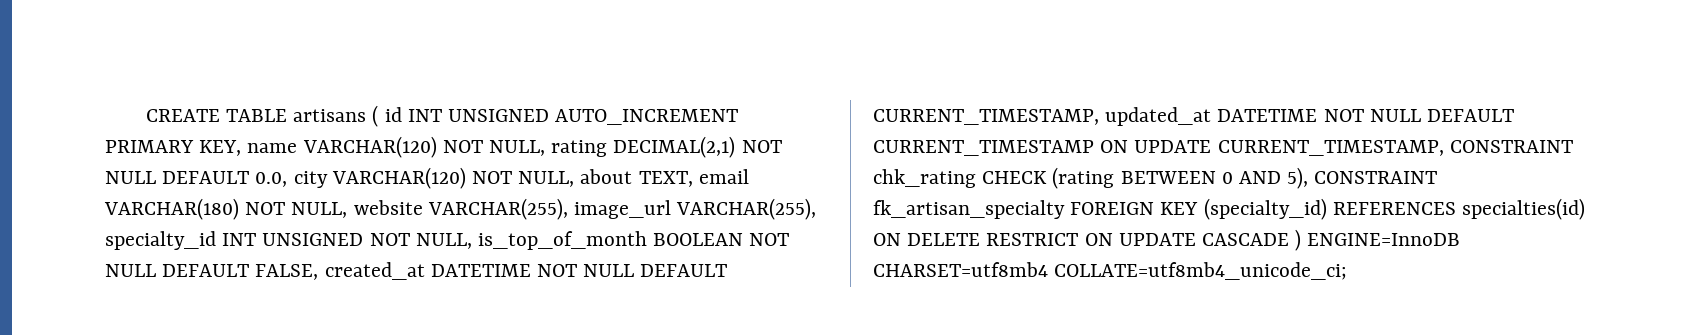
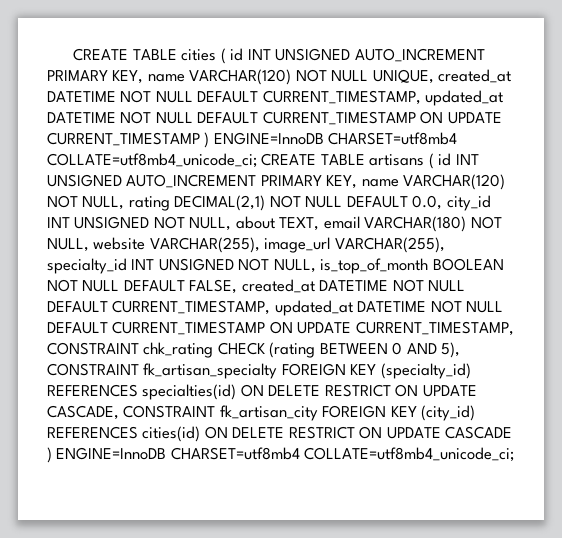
- CREATE TABLE artisans ( id INT UNSIGNED AUTO_INCREMENT PRIMARY KEY, name VARCHAR(120) NOT NULL, rating DECIMAL(2,1) NOT NULL DEFAULT 0.0, city VARCHAR(120) NOT NULL, about TEXT, email VARCHAR(180) NOT NULL, website VARCHAR(255), image_url VARCHAR(255), specialty_id INT UNSIGNED NOT NULL, is_top_of_month BOOLEAN NOT NULL DEFAULT FALSE, created_at DATETIME NOT NULL DEFAULT CURRENT_TIMESTAMP, updated_at DATETIME NOT NULL DEFAULT CURRENT_TIMESTAMP ON UPDATE CURRENT_TIMESTAMP, CONSTRAINT chk_rating CHECK (rating BETWEEN 0 AND 5), CONSTRAINT fk_artisan_specialty FOREIGN KEY (specialty_id) REFERENCES specialties(id) ON DELETE RESTRICT ON UPDATE CASCADE ) ENGINE=InnoDB CHARSET=utf8mb4 COLLATE=utf8mb4_unicode_ci;
+ CREATE TABLE cities ( id INT UNSIGNED AUTO_INCREMENT PRIMARY KEY, name VARCHAR(120) NOT NULL UNIQUE, created_at DATETIME NOT NULL DEFAULT CURRENT_TIMESTAMP, updated_at DATETIME NOT NULL DEFAULT CURRENT_TIMESTAMP ON UPDATE CURRENT_TIMESTAMP ) ENGINE=InnoDB CHARSET=utf8mb4 COLLATE=utf8mb4_unicode_ci; CREATE TABLE artisans ( id INT UNSIGNED AUTO_INCREMENT PRIMARY KEY, name VARCHAR(120) NOT NULL, rating DECIMAL(2,1) NOT NULL DEFAULT 0.0, city_id INT UNSIGNED NOT NULL, about TEXT, email VARCHAR(180) NOT NULL, website VARCHAR(255), image_url VARCHAR(255), specialty_id INT UNSIGNED NOT NULL, is_top_of_month BOOLEAN NOT NULL DEFAULT FALSE, created_at DATETIME NOT NULL DEFAULT CURRENT_TIMESTAMP, updated_at DATETIME NOT NULL DEFAULT CURRENT_TIMESTAMP ON UPDATE CURRENT_TIMESTAMP, CONSTRAINT chk_rating CHECK (rating BETWEEN 0 AND 5), CONSTRAINT fk_artisan_specialty FOREIGN KEY (specialty_id) REFERENCES specialties(id) ON DELETE RESTRICT ON UPDATE CASCADE, CONSTRAINT fk_artisan_city FOREIGN KEY (city_id) REFERENCES cities(id) ON DELETE RESTRICT ON UPDATE CASCADE ) ENGINE=InnoDB CHARSET=utf8mb4 COLLATE=utf8mb4_unicode_ci;

